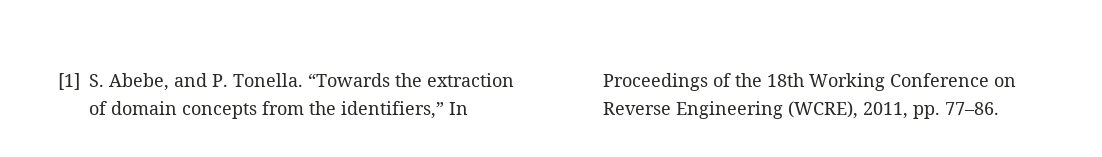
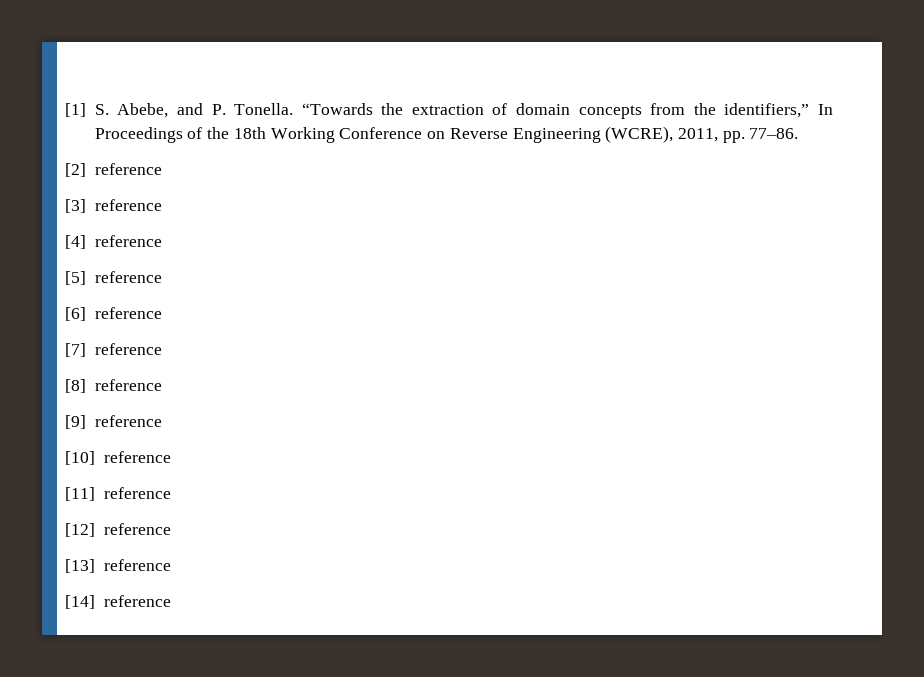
+ [2] reference
+ [3] reference
+ [4] reference
+ [5] reference
+ [6] reference
+ [7] reference
+ [8] reference
+ [9] reference
+ [10] reference
+ [11] reference
+ [12] reference
+ [13] reference
+ [14] reference

